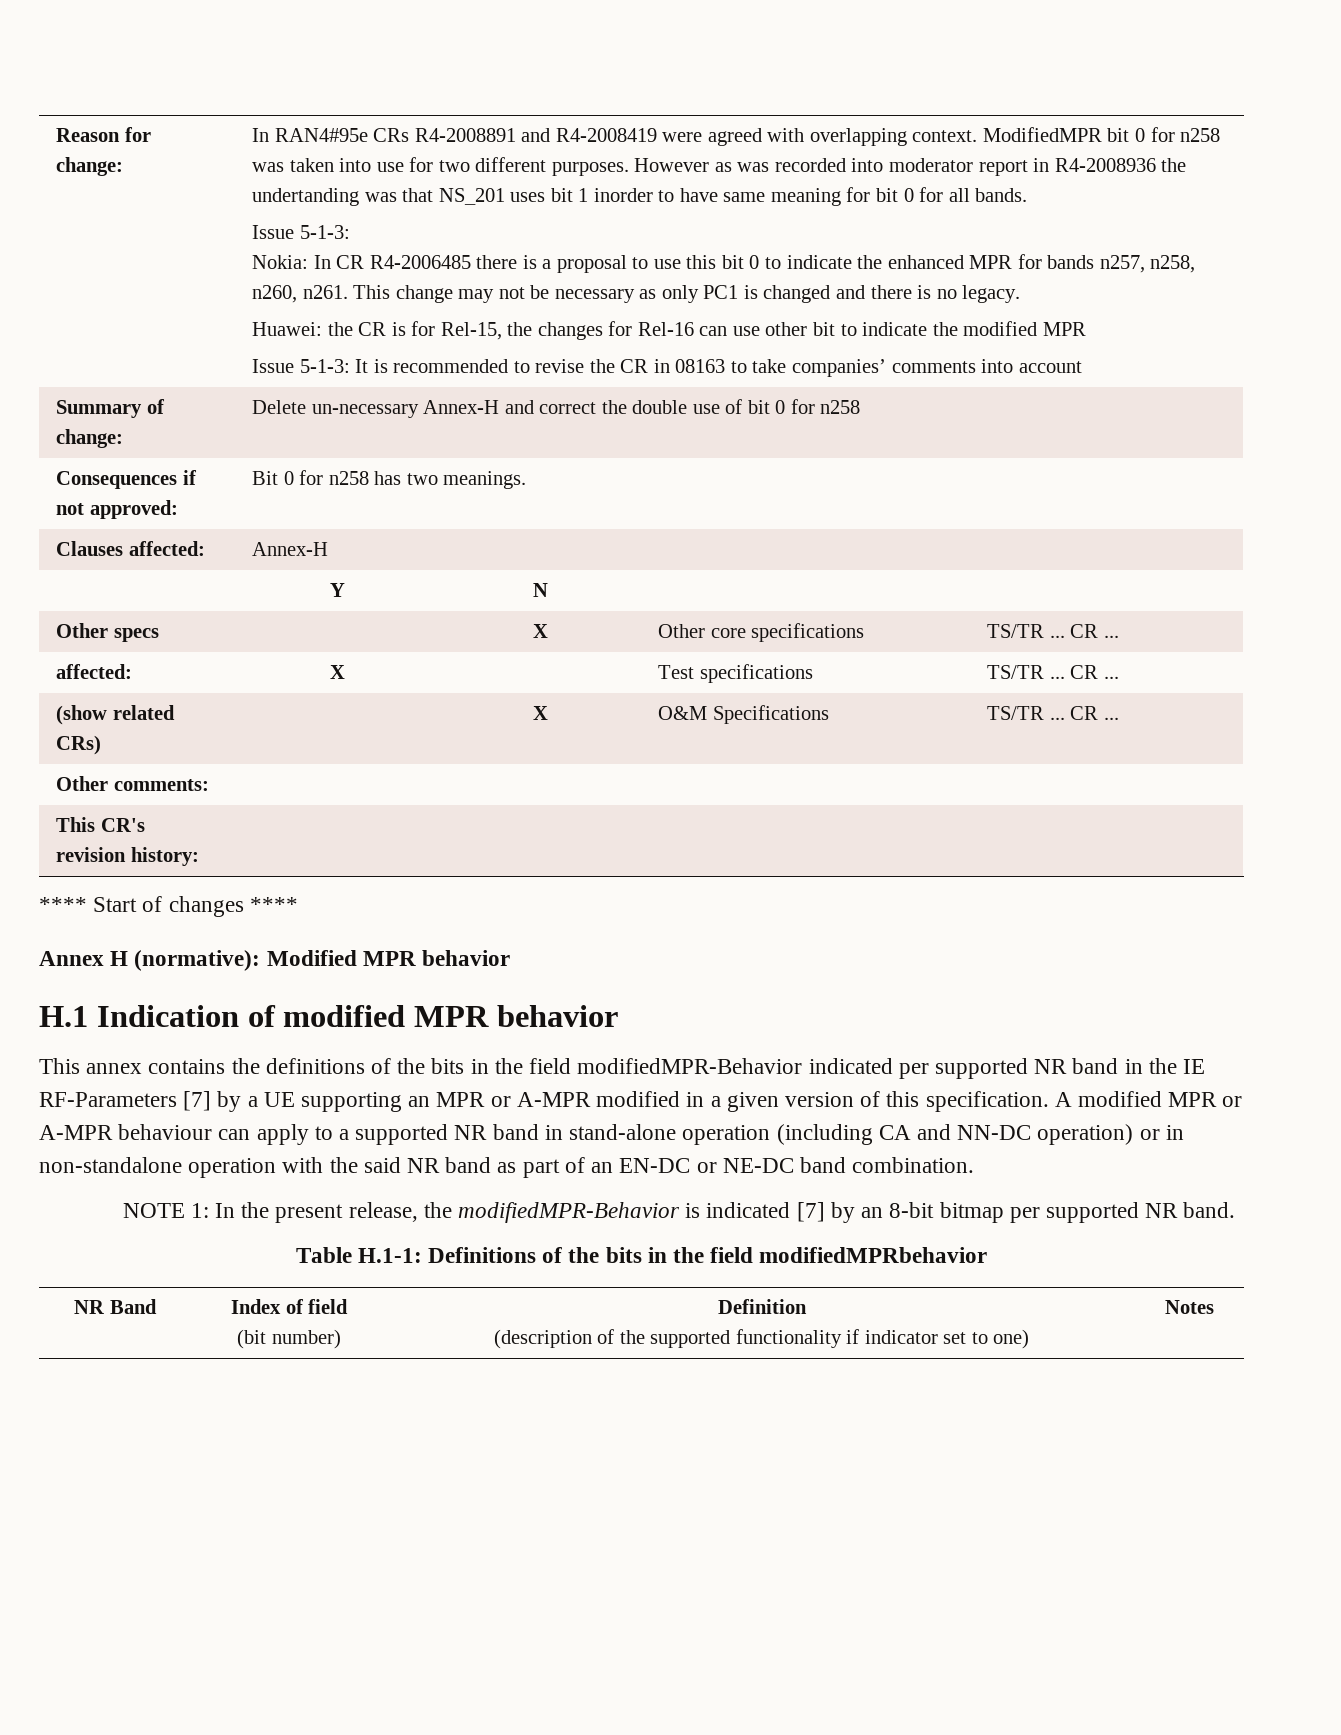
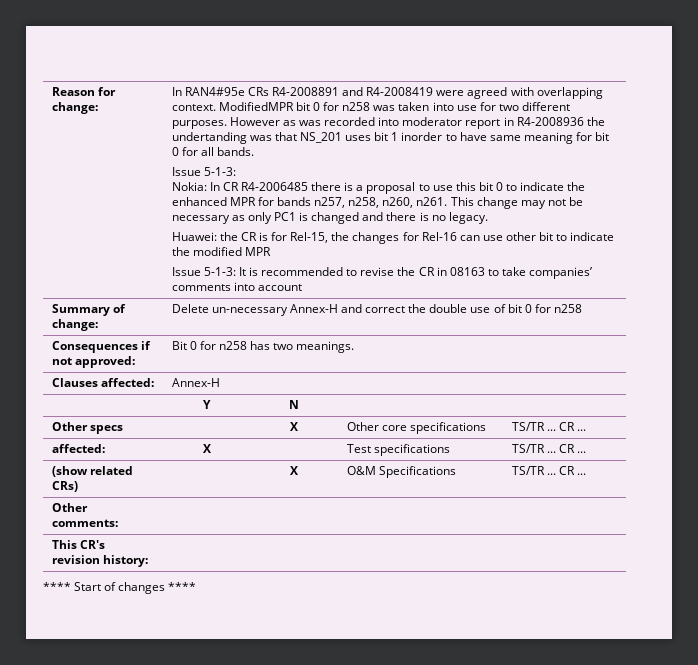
- Annex H (normative): Modified MPR behavior
- H.1 Indication of modified MPR behavior
- This annex contains the definitions of the bits in the field modifiedMPR-Behavior indicated per supported NR band in the IE RF-Parameters [7] by a UE supporting an MPR or A-MPR modified in a given version of this specification. A modified MPR or A-MPR behaviour can apply to a supported NR band in stand-alone operation (including CA and NN-DC operation) or in non-standalone operation with the said NR band as part of an EN-DC or NE-DC band combination.
- NOTE 1: In the present release, the modifiedMPR-Behavior is indicated [7] by an 8-bit bitmap per supported NR band.
- Table H.1-1: Definitions of the bits in the field modifiedMPRbehavior
- NR Band | Index of field
- (bit number) | Definition
- (description of the supported functionality if indicator set to one) | Notes

